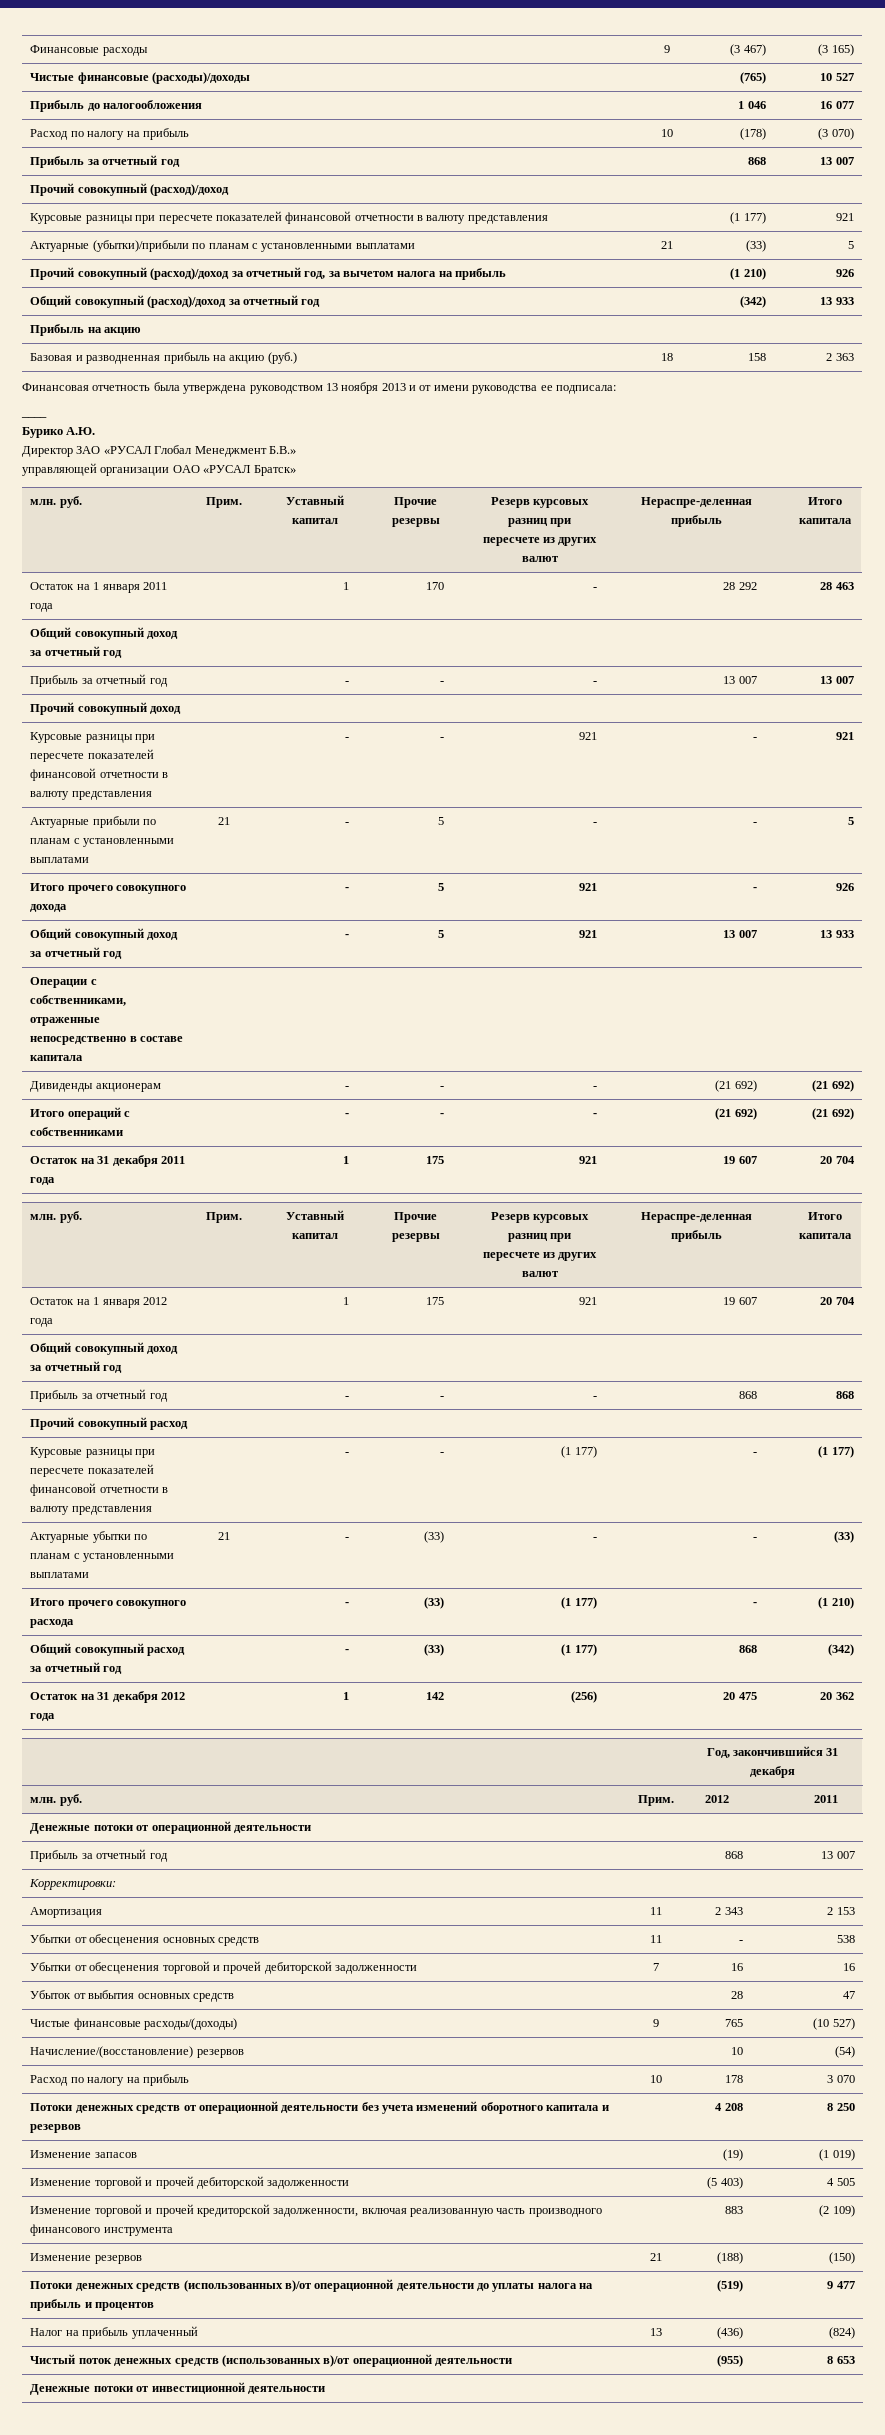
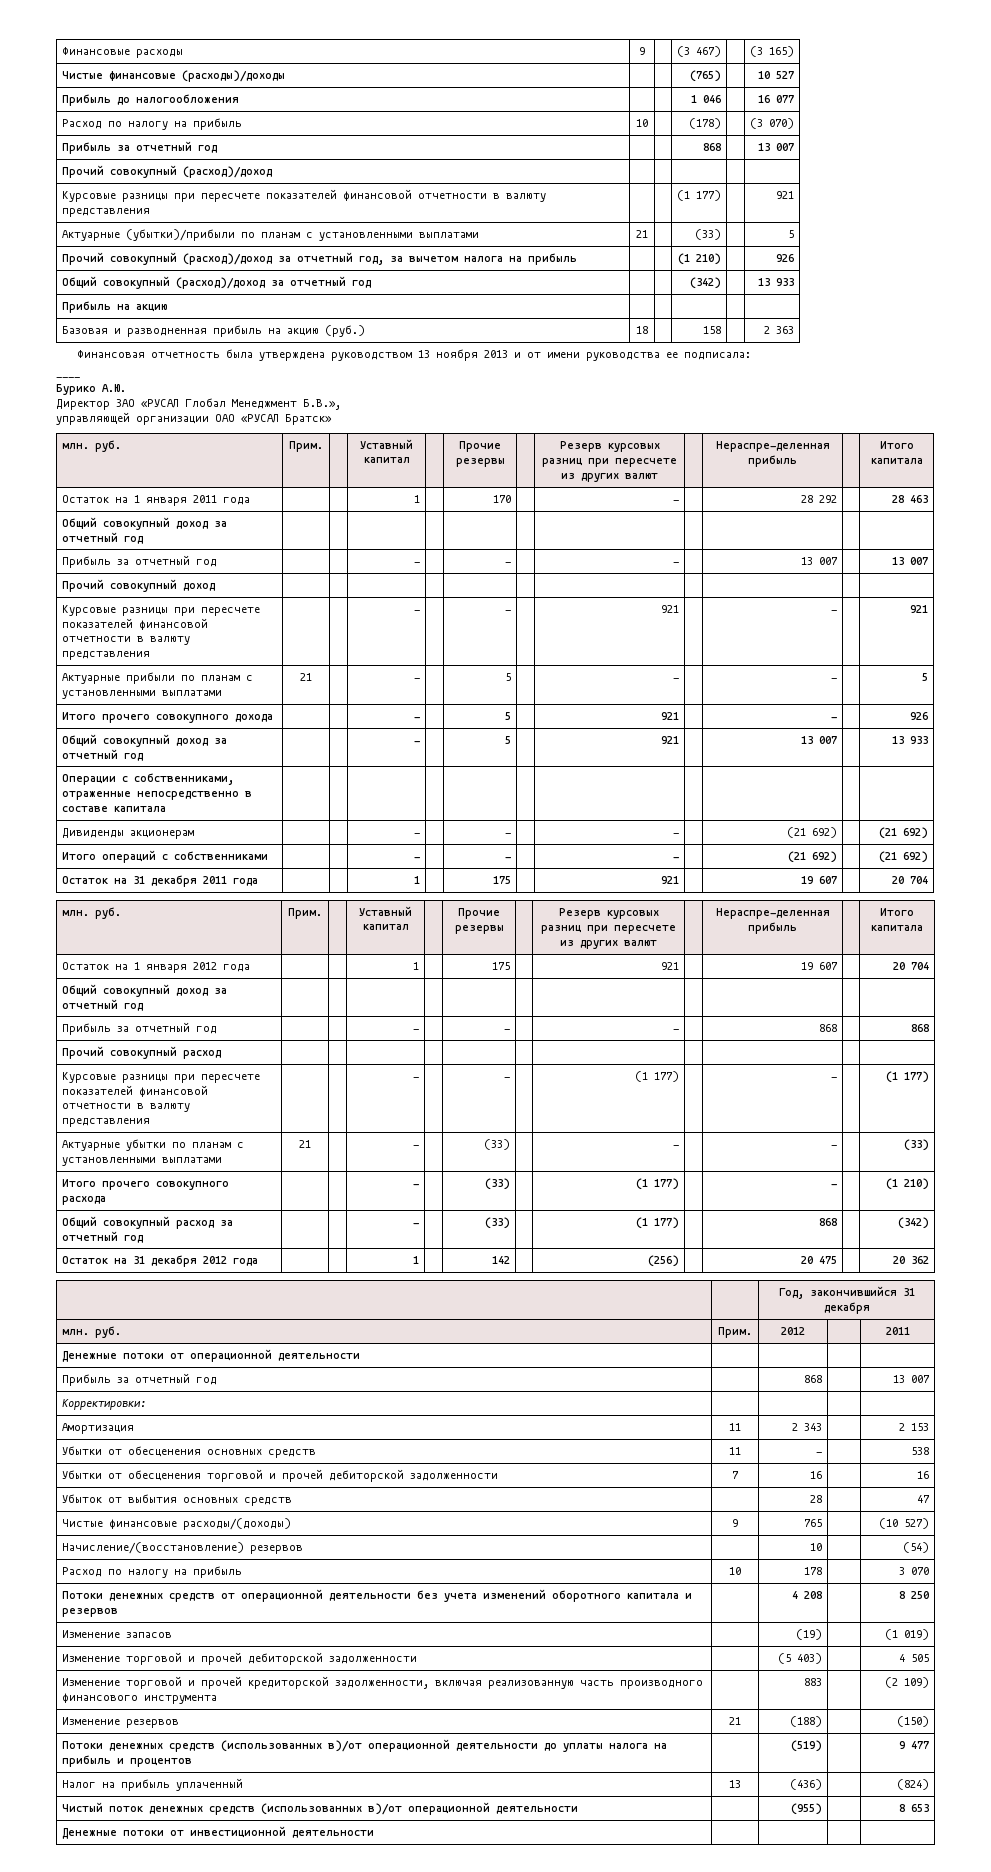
- Директор ЗАО «РУСАЛ Глобал Менеджмент Б.В.»
+ Директор ЗАО «РУСАЛ Глобал Менеджмент Б.В.»,

